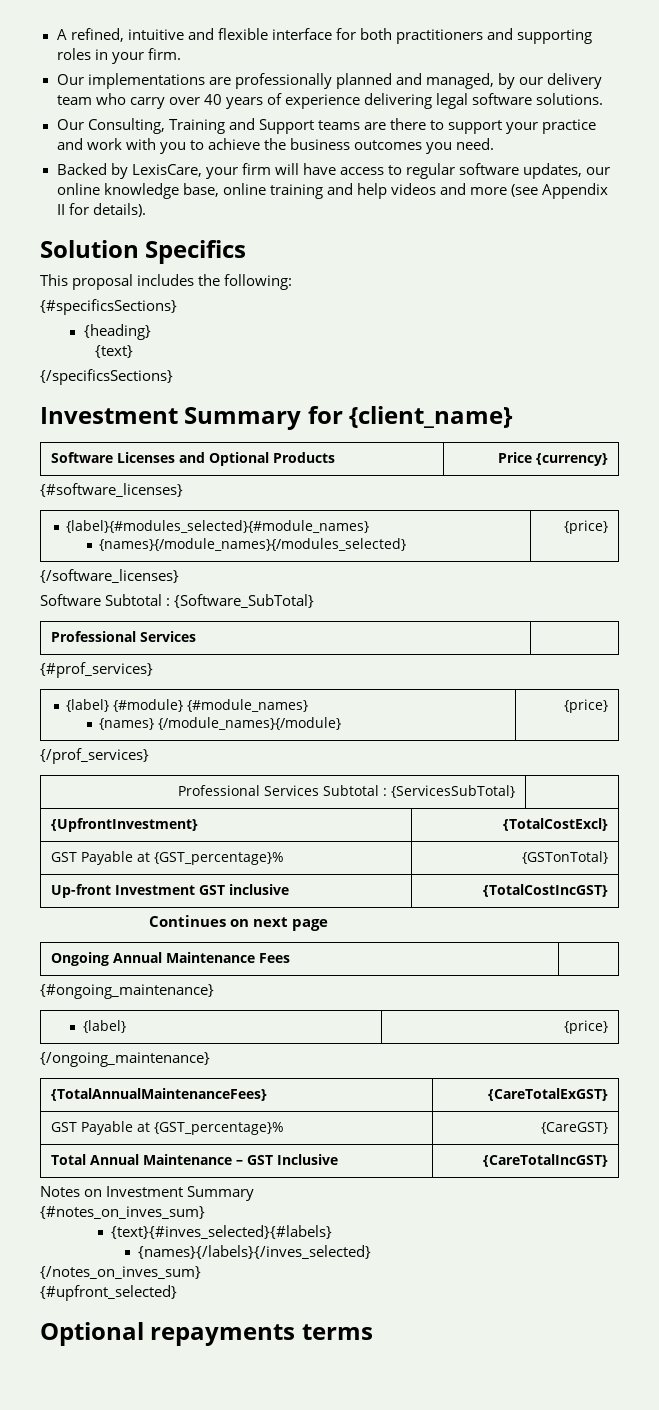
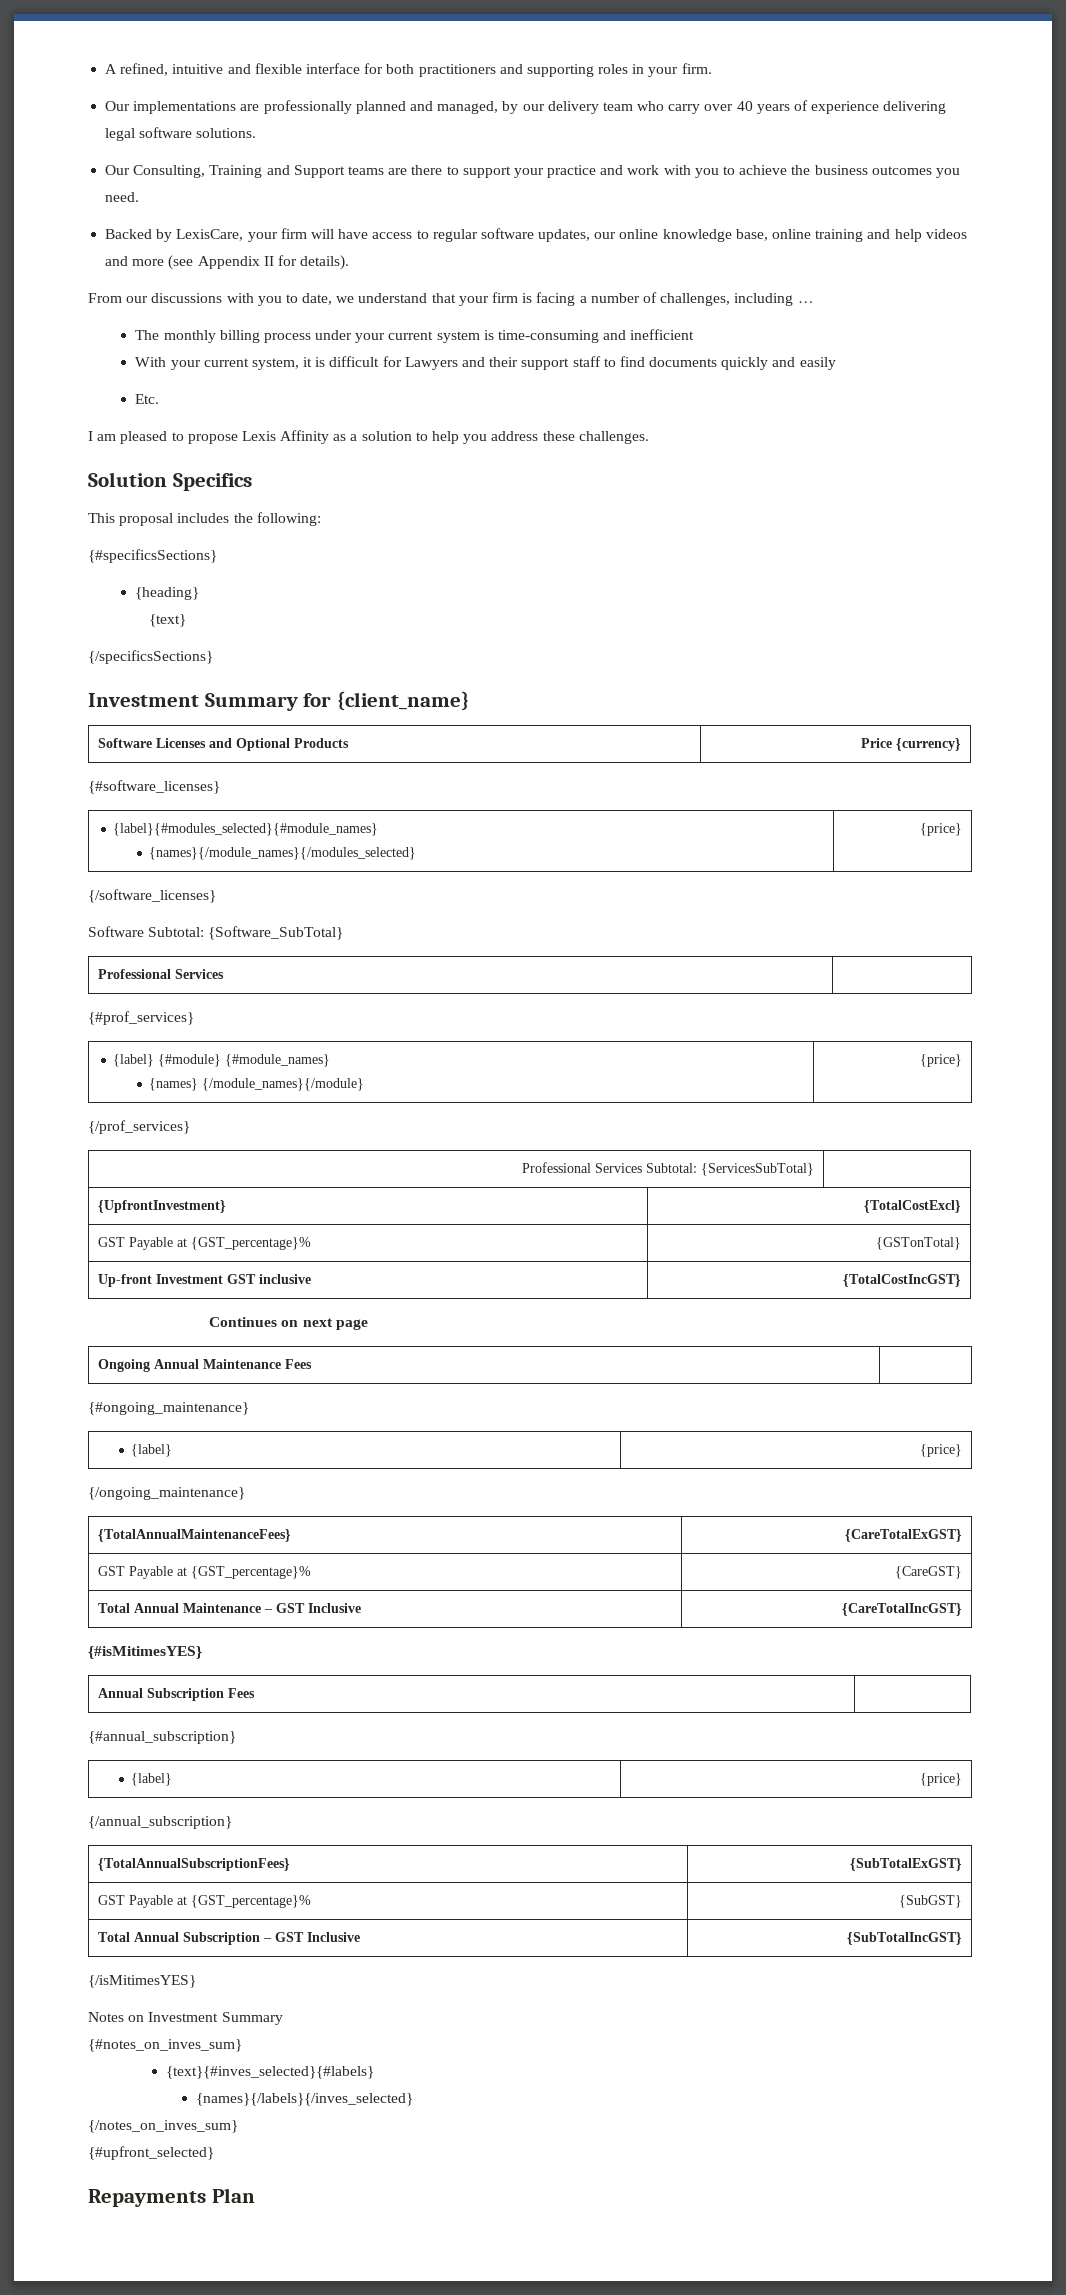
+ From our discussions with you to date, we understand that your firm is facing a number of challenges, including …
+ The monthly billing process under your current system is time-consuming and inefficient
+ With your current system, it is difficult for Lawyers and their support staff to find documents quickly and easily
+ Etc.
+ I am pleased to propose Lexis Affinity as a solution to help you address these challenges.
- Software Subtotal : {Software_SubTotal}
+ Software Subtotal: {Software_SubTotal}
- Professional Services Subtotal : {ServicesSubTotal} |
+ Professional Services Subtotal: {ServicesSubTotal} |
+ {#isMitimesYES}
+ Annual Subscription Fees |
+ {#annual_subscription}
+ {label} | {price}
+ {/annual_subscription}
+ {TotalAnnualSubscriptionFees} | {SubTotalExGST}
+ GST Payable at {GST_percentage}% | {SubGST}
+ Total Annual Subscription – GST Inclusive | {SubTotalIncGST}
+ {/isMitimesYES}
- Optional repayments terms
+ Repayments Plan

